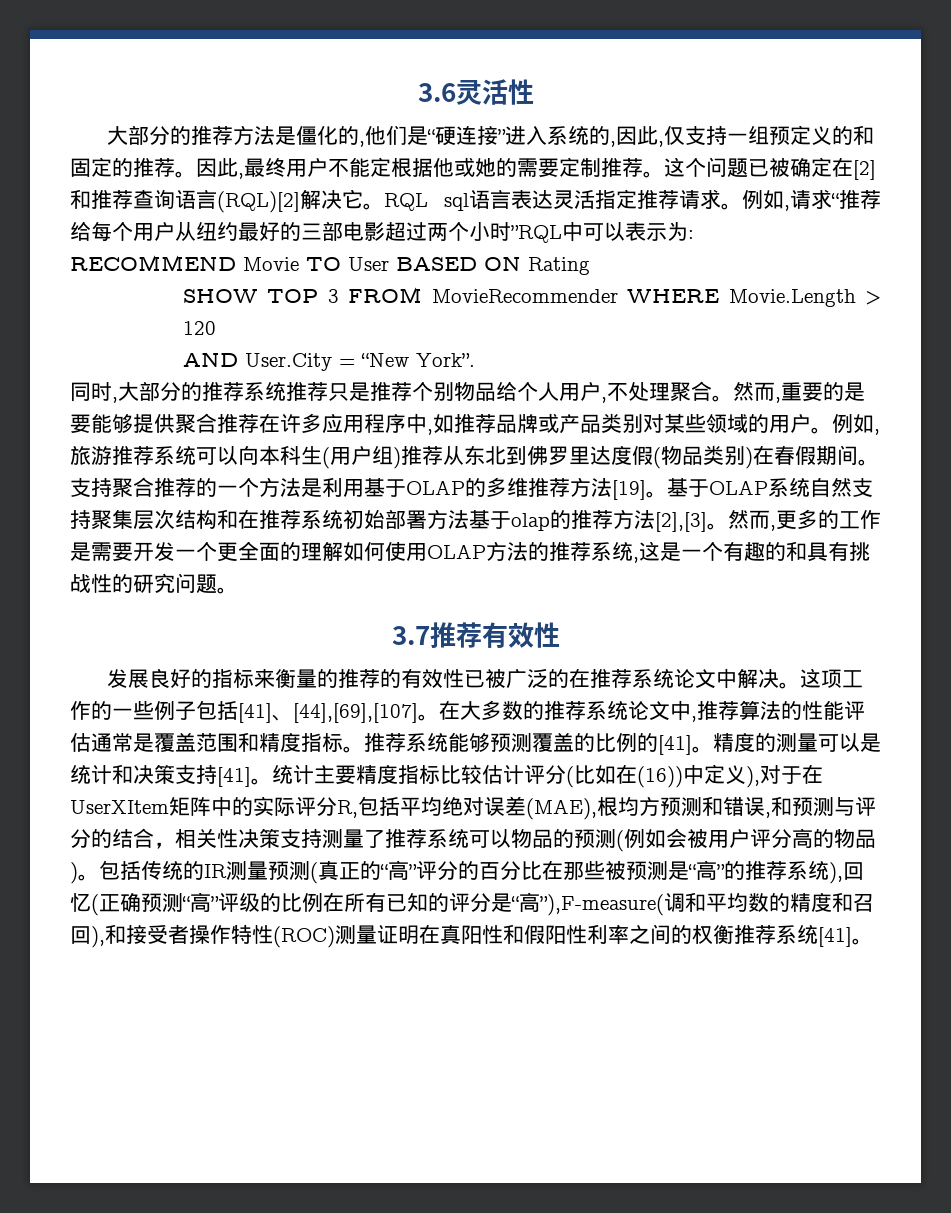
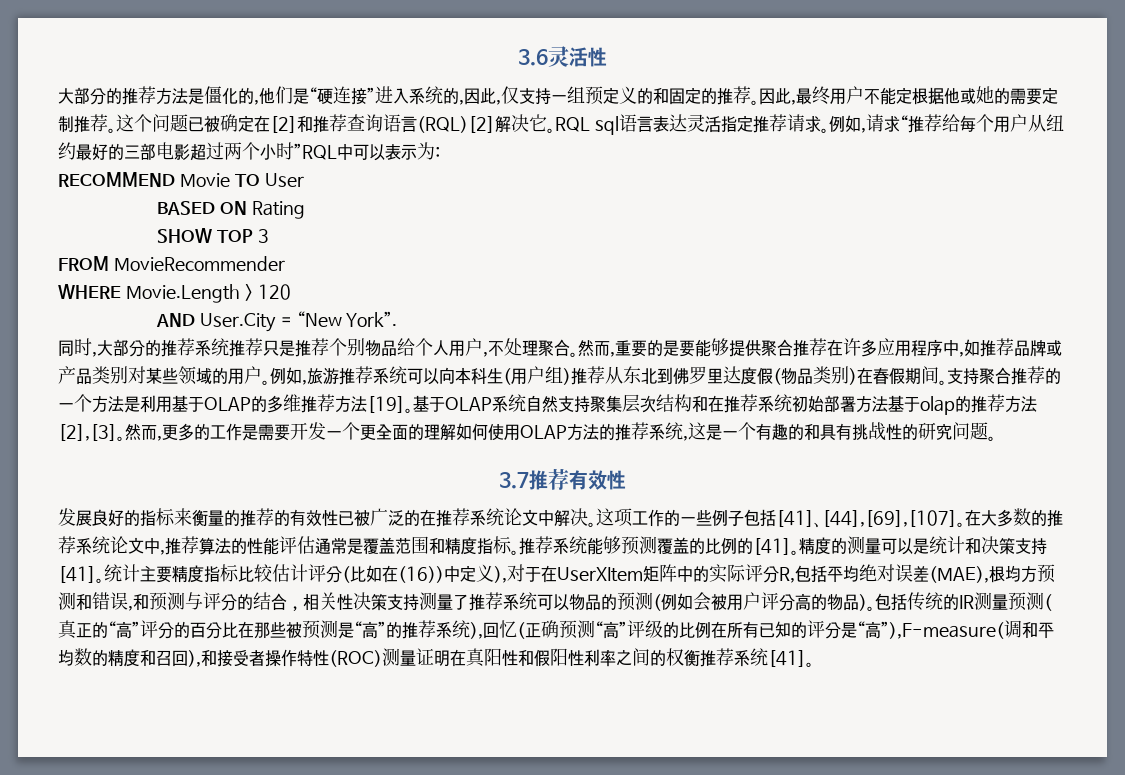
- RECOMMEND Movie TO User BASED ON Rating
+ RECOMMEND Movie TO User
+ BASED ON Rating
- SHOW TOP 3 FROM MovieRecommender WHERE Movie.Length > 120
+ SHOW TOP 3
+ FROM MovieRecommender
+ WHERE Movie.Length > 120

